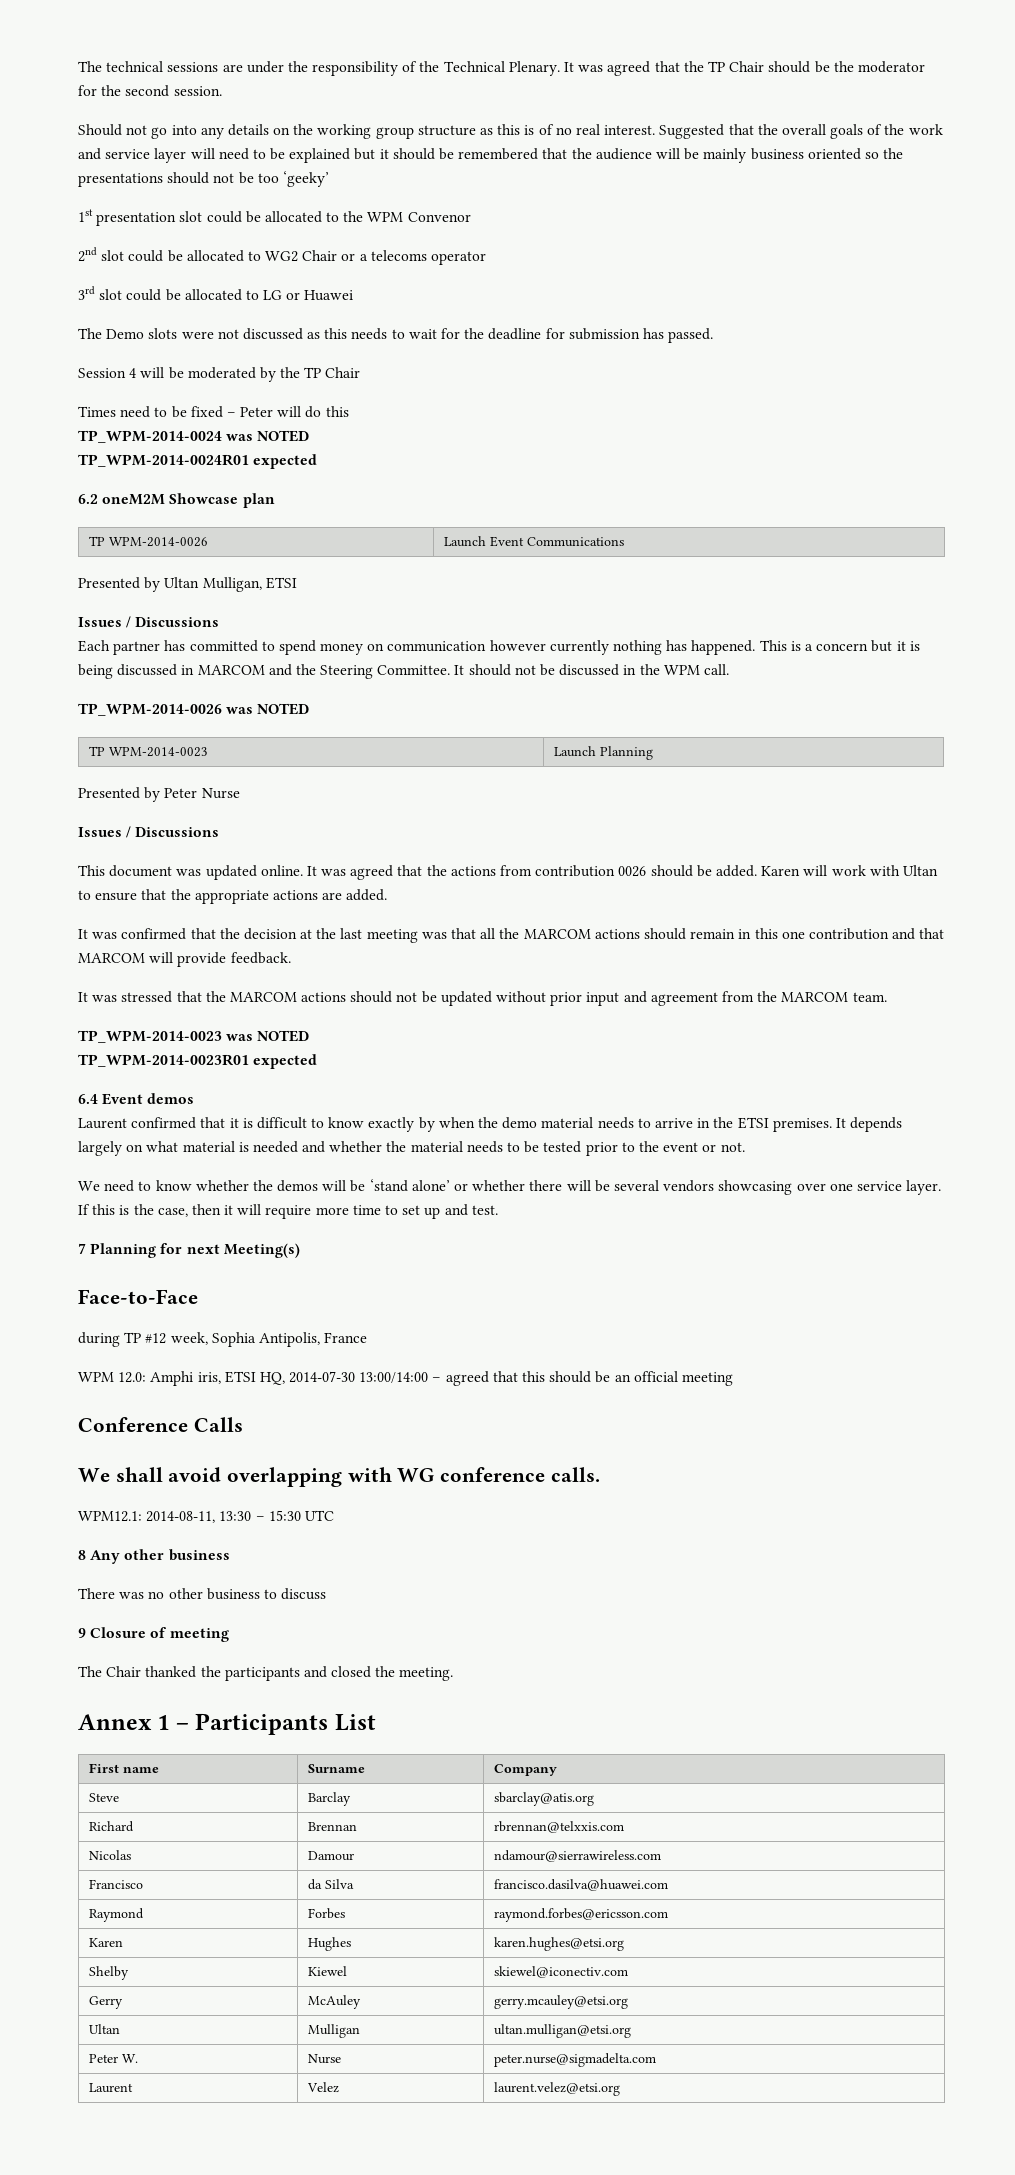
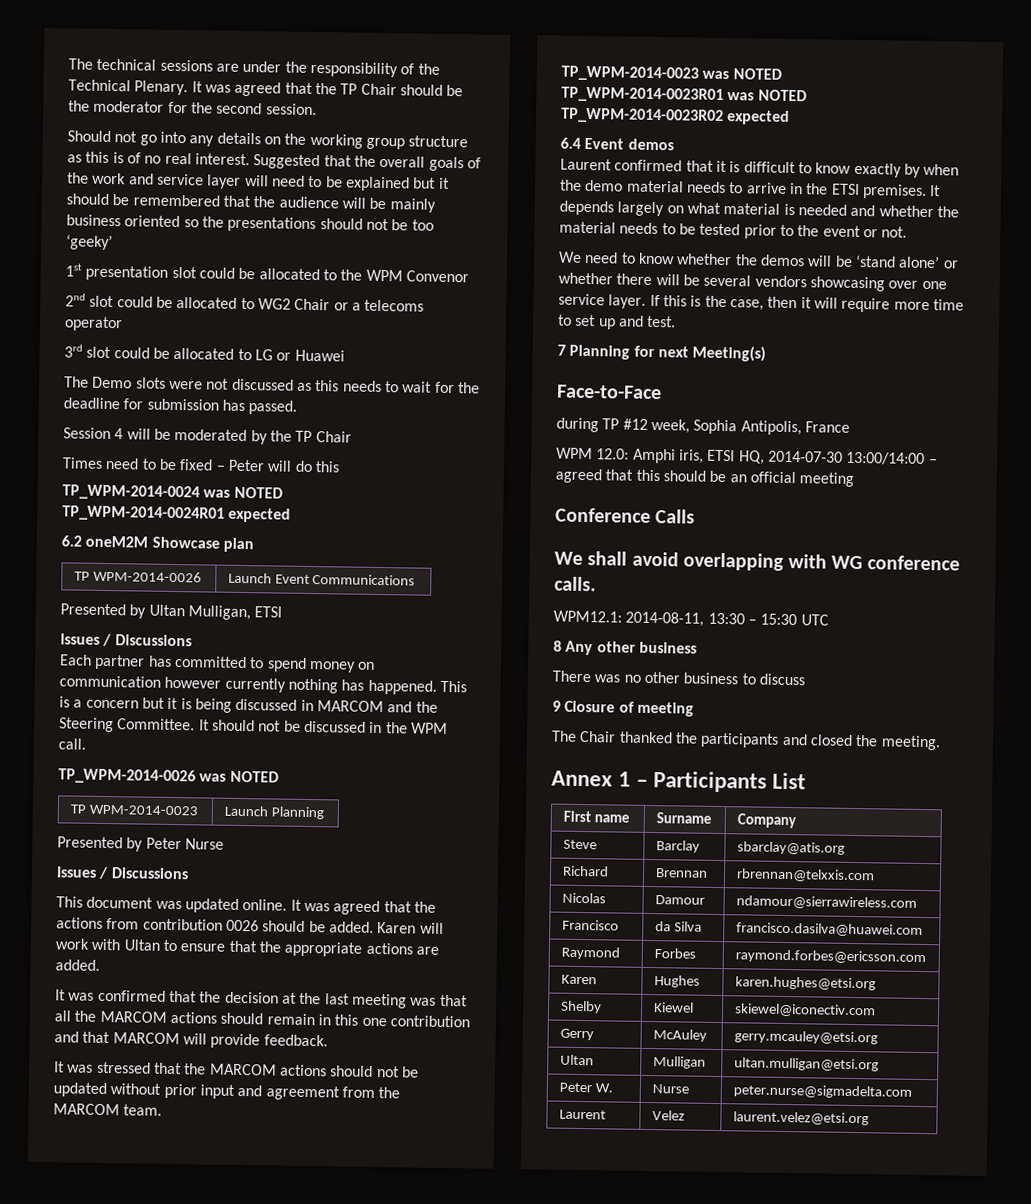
- TP_WPM-2014-0023R01 expected
+ TP_WPM-2014-0023R01 was NOTED
+ TP_WPM-2014-0023R02 expected

